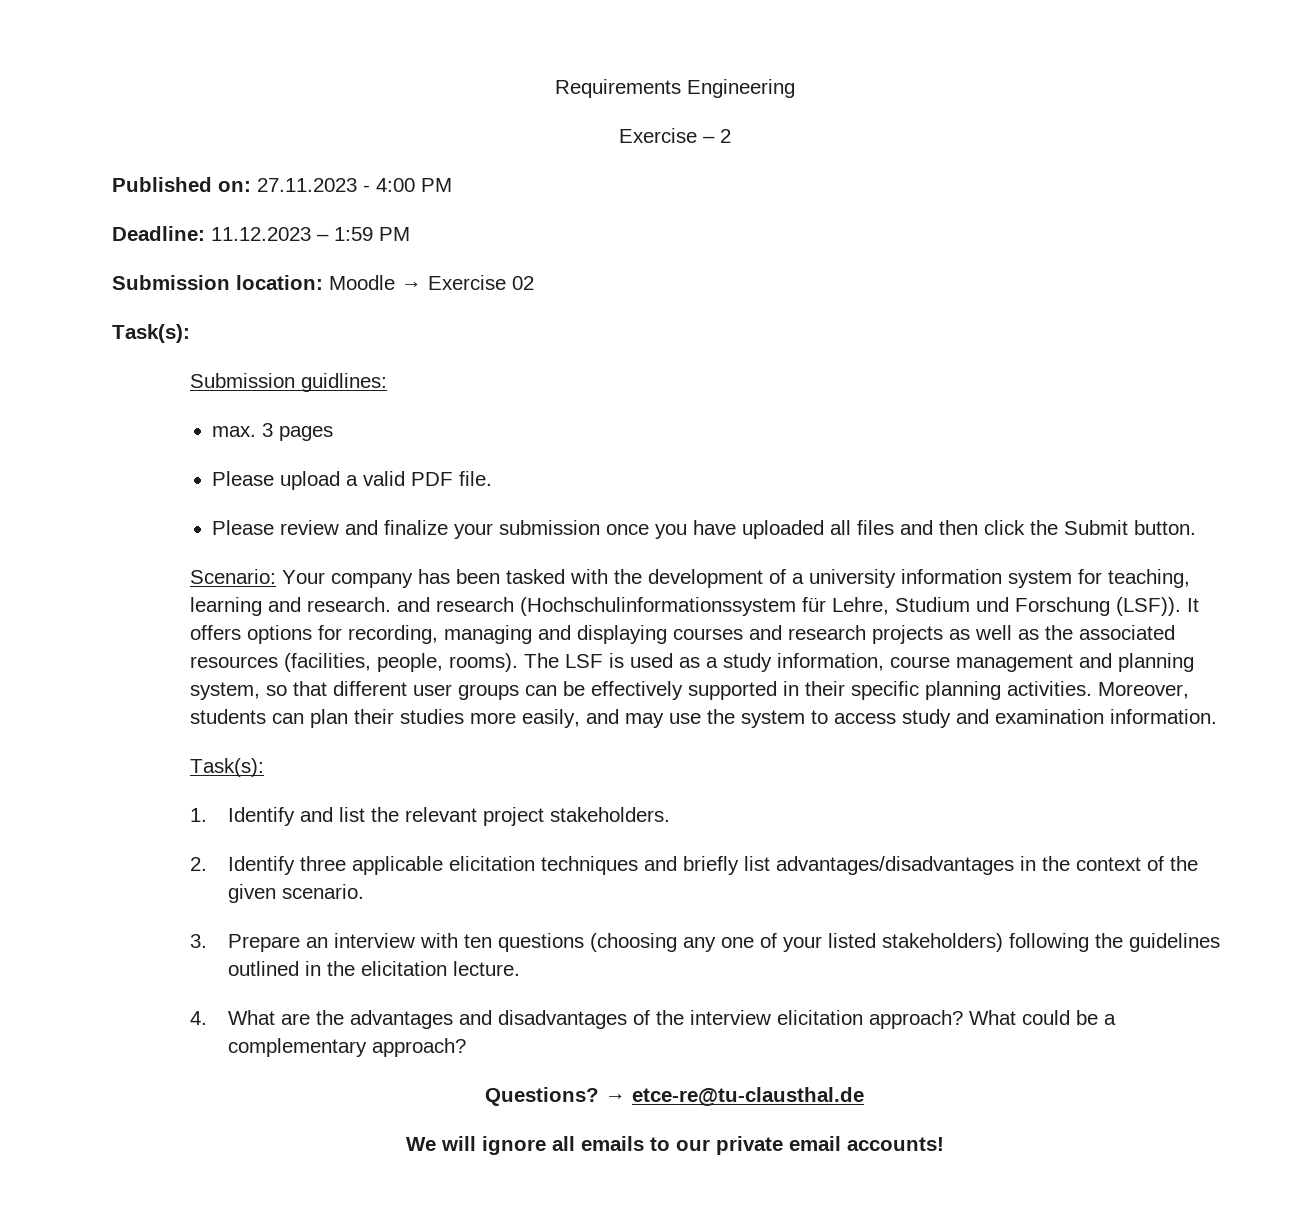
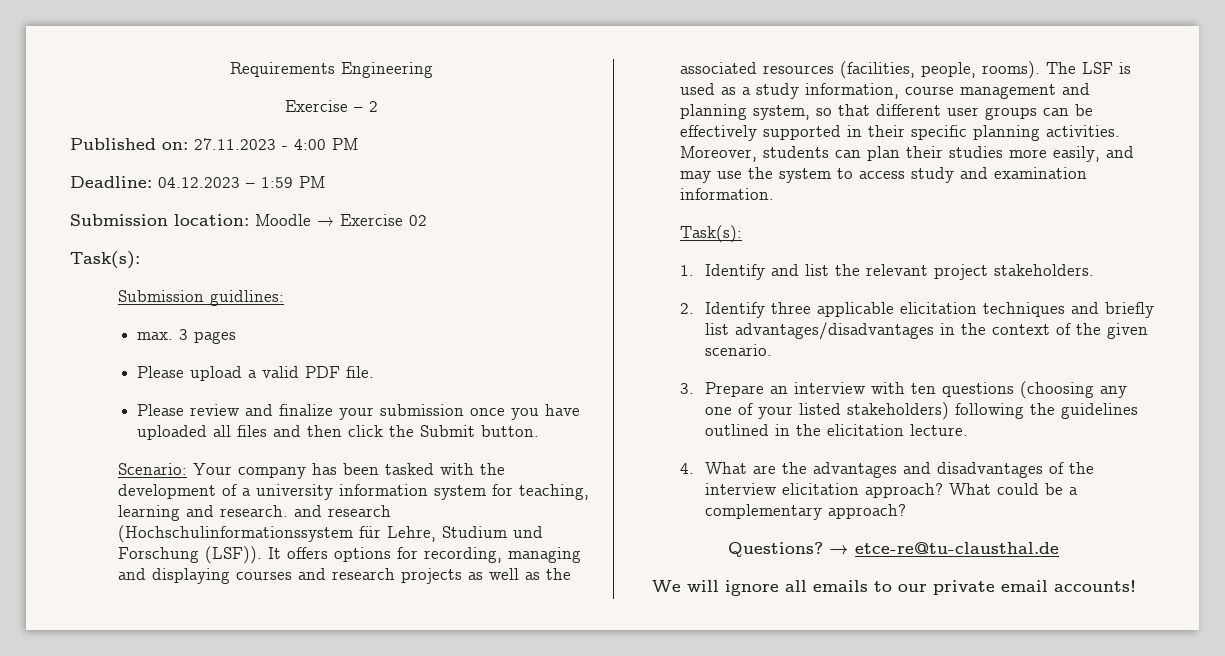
- Deadline: 11.12.2023 – 1:59 PM
+ Deadline: 04.12.2023 – 1:59 PM

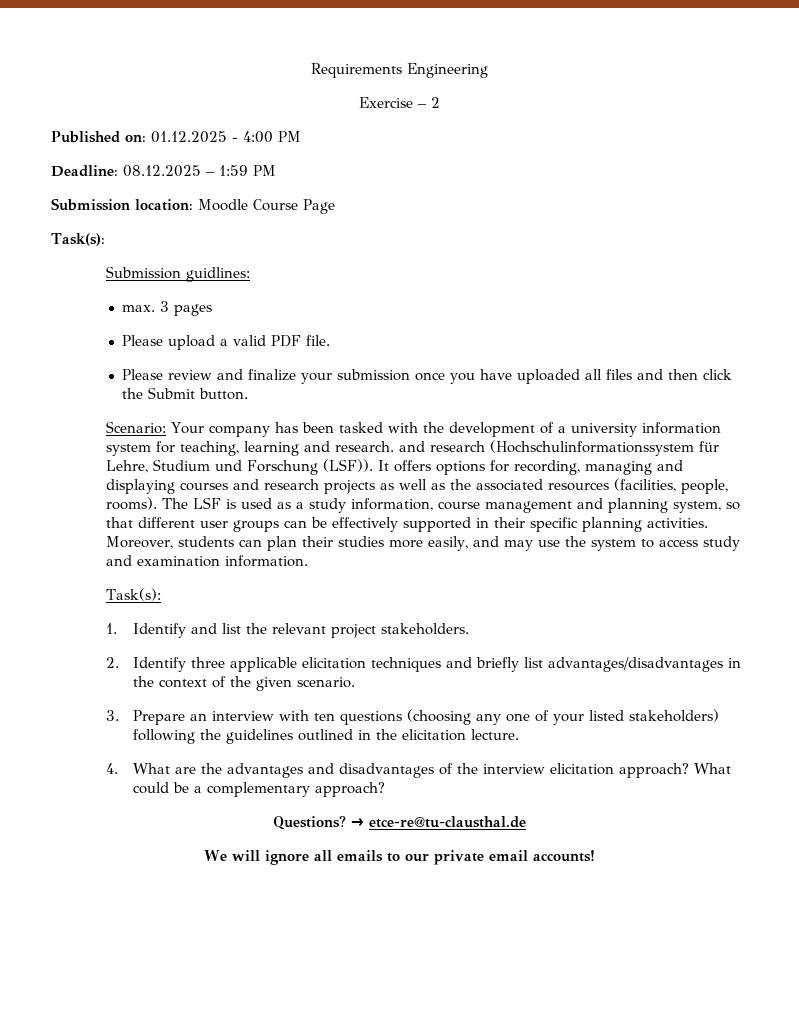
- Published on: 27.11.2023 - 4:00 PM
+ Published on: 01.12.2025 - 4:00 PM
- Deadline: 04.12.2023 – 1:59 PM
+ Deadline: 08.12.2025 – 1:59 PM
- Submission location: Moodle → Exercise 02
+ Submission location: Moodle Course Page

